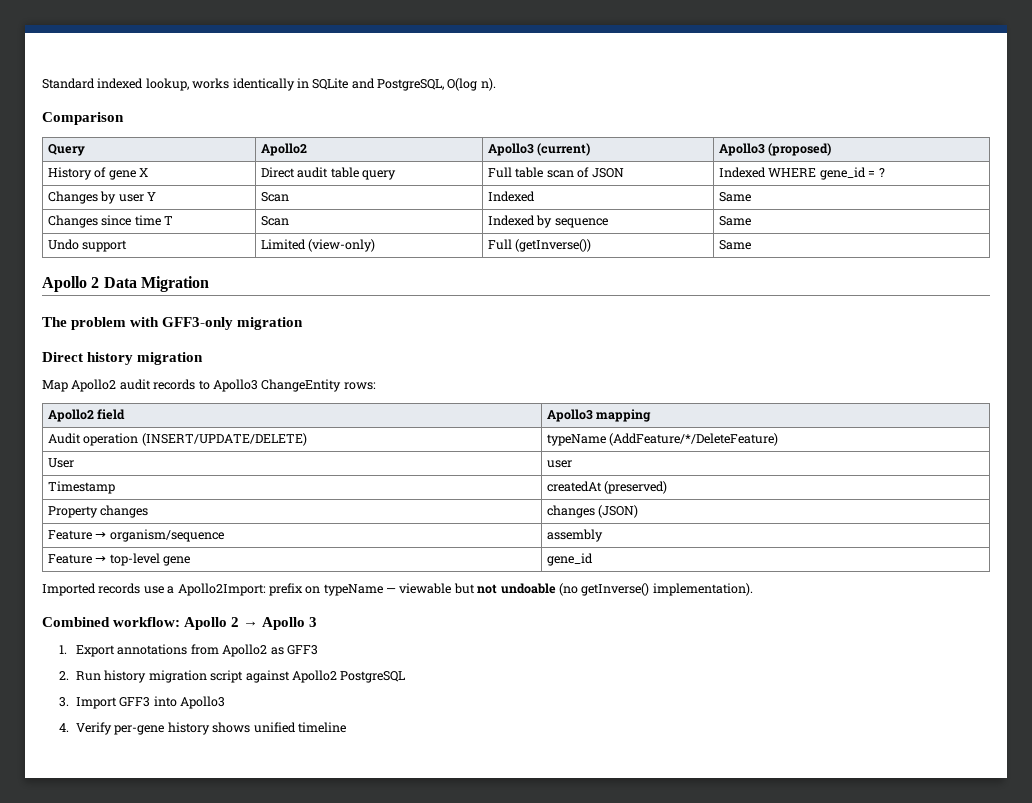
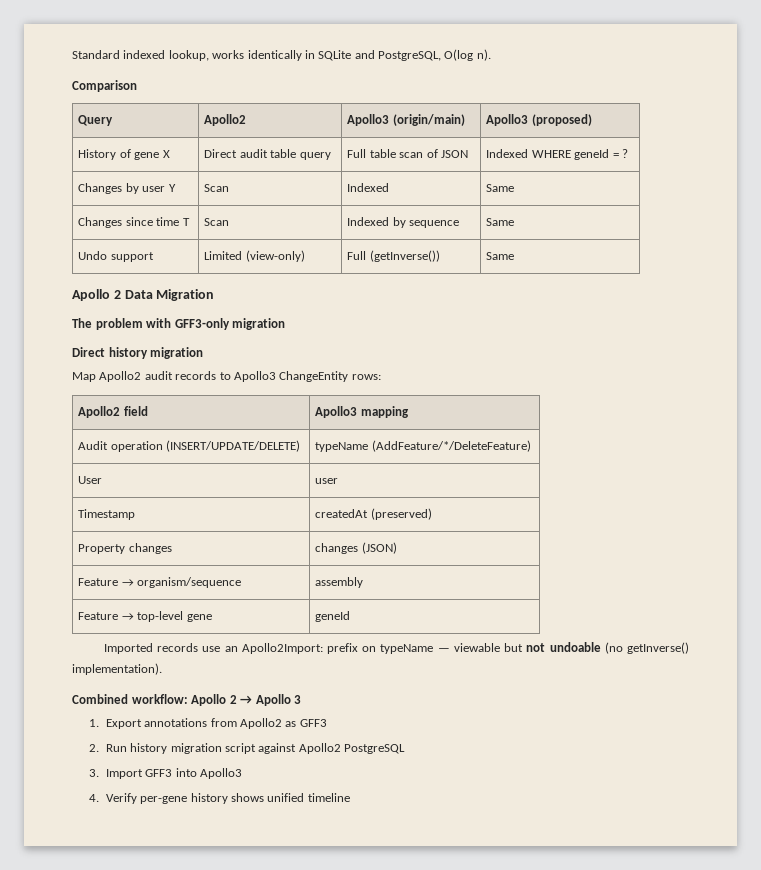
- Query | Apollo2 | Apollo3 (current) | Apollo3 (proposed)
+ Query | Apollo2 | Apollo3 (origin/main) | Apollo3 (proposed)
- History of gene X | Direct audit table query | Full table scan of JSON | Indexed WHERE gene_id = ?
+ History of gene X | Direct audit table query | Full table scan of JSON | Indexed WHERE geneId = ?
- Feature → top-level gene | gene_id
+ Feature → top-level gene | geneId
- Imported records use a Apollo2Import: prefix on typeName — viewable but not undoable (no getInverse() implementation).
+ Imported records use an Apollo2Import: prefix on typeName — viewable but not undoable (no getInverse() implementation).

